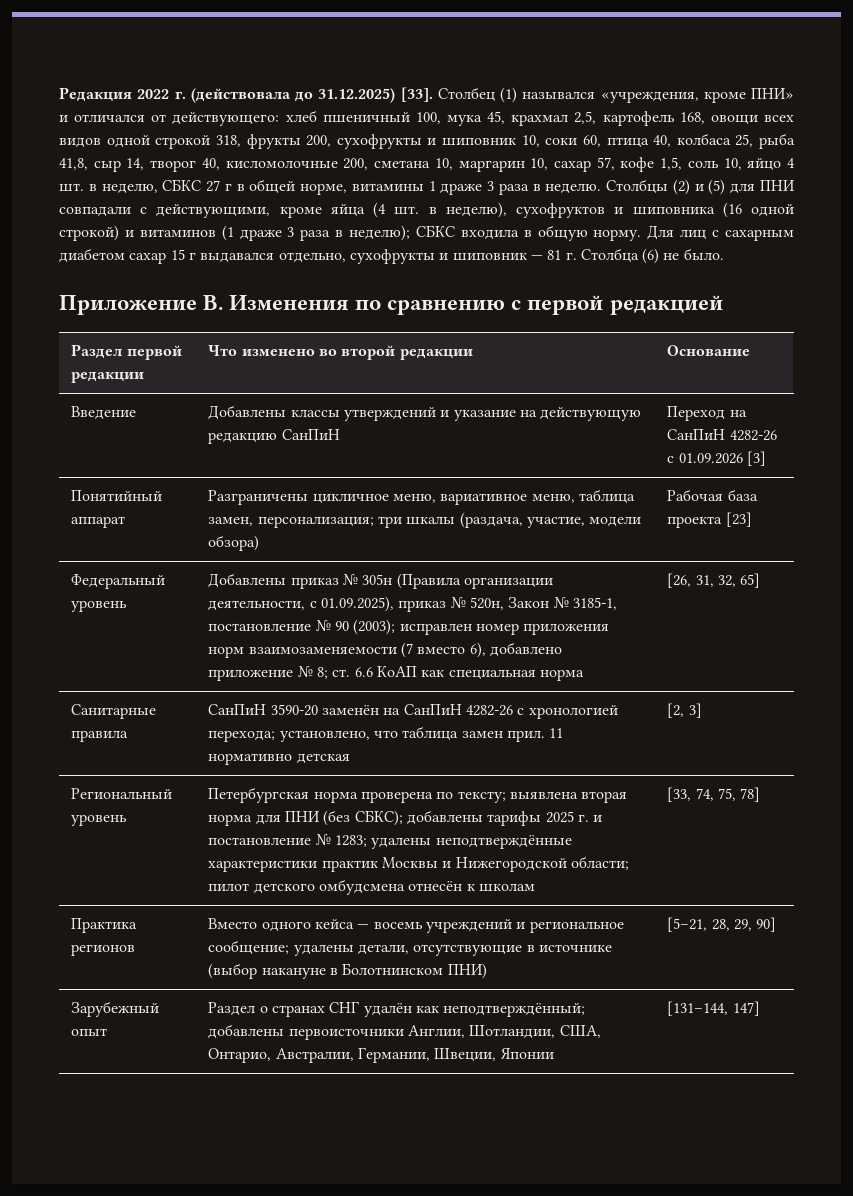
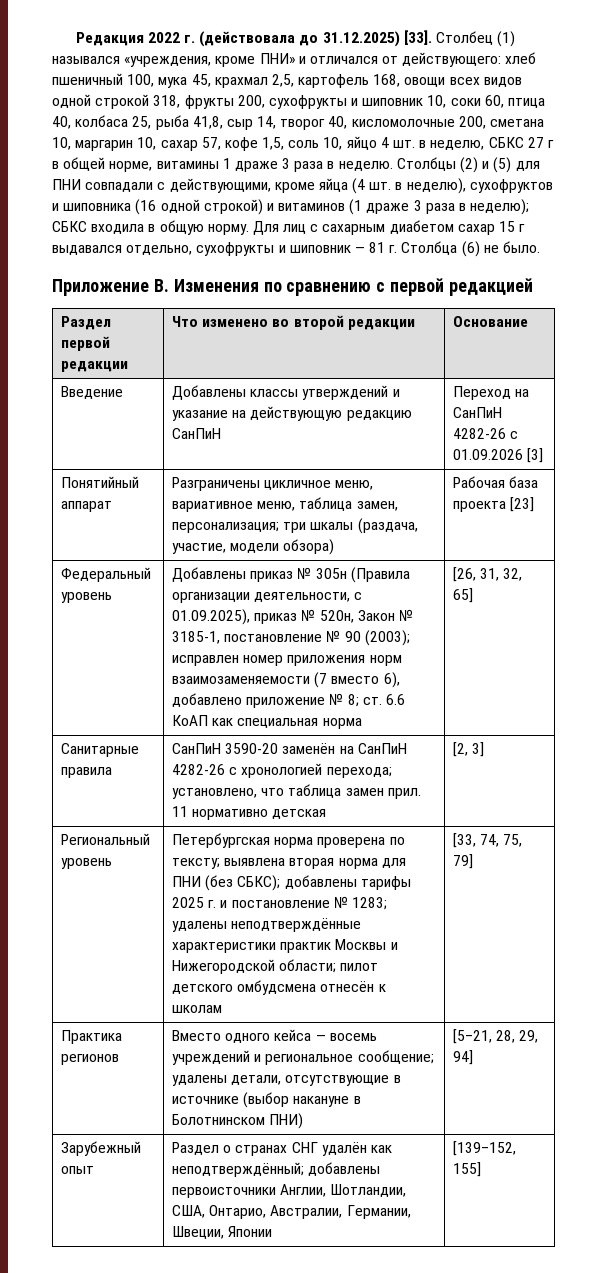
- Региональный уровень | Петербургская норма проверена по тексту; выявлена вторая норма для ПНИ (без СБКС); добавлены тарифы 2025 г. и постановление № 1283; удалены неподтверждённые характеристики практик Москвы и Нижегородской области; пилот детского омбудсмена отнесён к школам | [33, 74, 75, 78]
+ Региональный уровень | Петербургская норма проверена по тексту; выявлена вторая норма для ПНИ (без СБКС); добавлены тарифы 2025 г. и постановление № 1283; удалены неподтверждённые характеристики практик Москвы и Нижегородской области; пилот детского омбудсмена отнесён к школам | [33, 74, 75, 79]
- Практика регионов | Вместо одного кейса — восемь учреждений и региональное сообщение; удалены детали, отсутствующие в источнике (выбор накануне в Болотнинском ПНИ) | [5–21, 28, 29, 90]
+ Практика регионов | Вместо одного кейса — восемь учреждений и региональное сообщение; удалены детали, отсутствующие в источнике (выбор накануне в Болотнинском ПНИ) | [5–21, 28, 29, 94]
- Зарубежный опыт | Раздел о странах СНГ удалён как неподтверждённый; добавлены первоисточники Англии, Шотландии, США, Онтарио, Австралии, Германии, Швеции, Японии | [131–144, 147]
+ Зарубежный опыт | Раздел о странах СНГ удалён как неподтверждённый; добавлены первоисточники Англии, Шотландии, США, Онтарио, Австралии, Германии, Швеции, Японии | [139–152, 155]

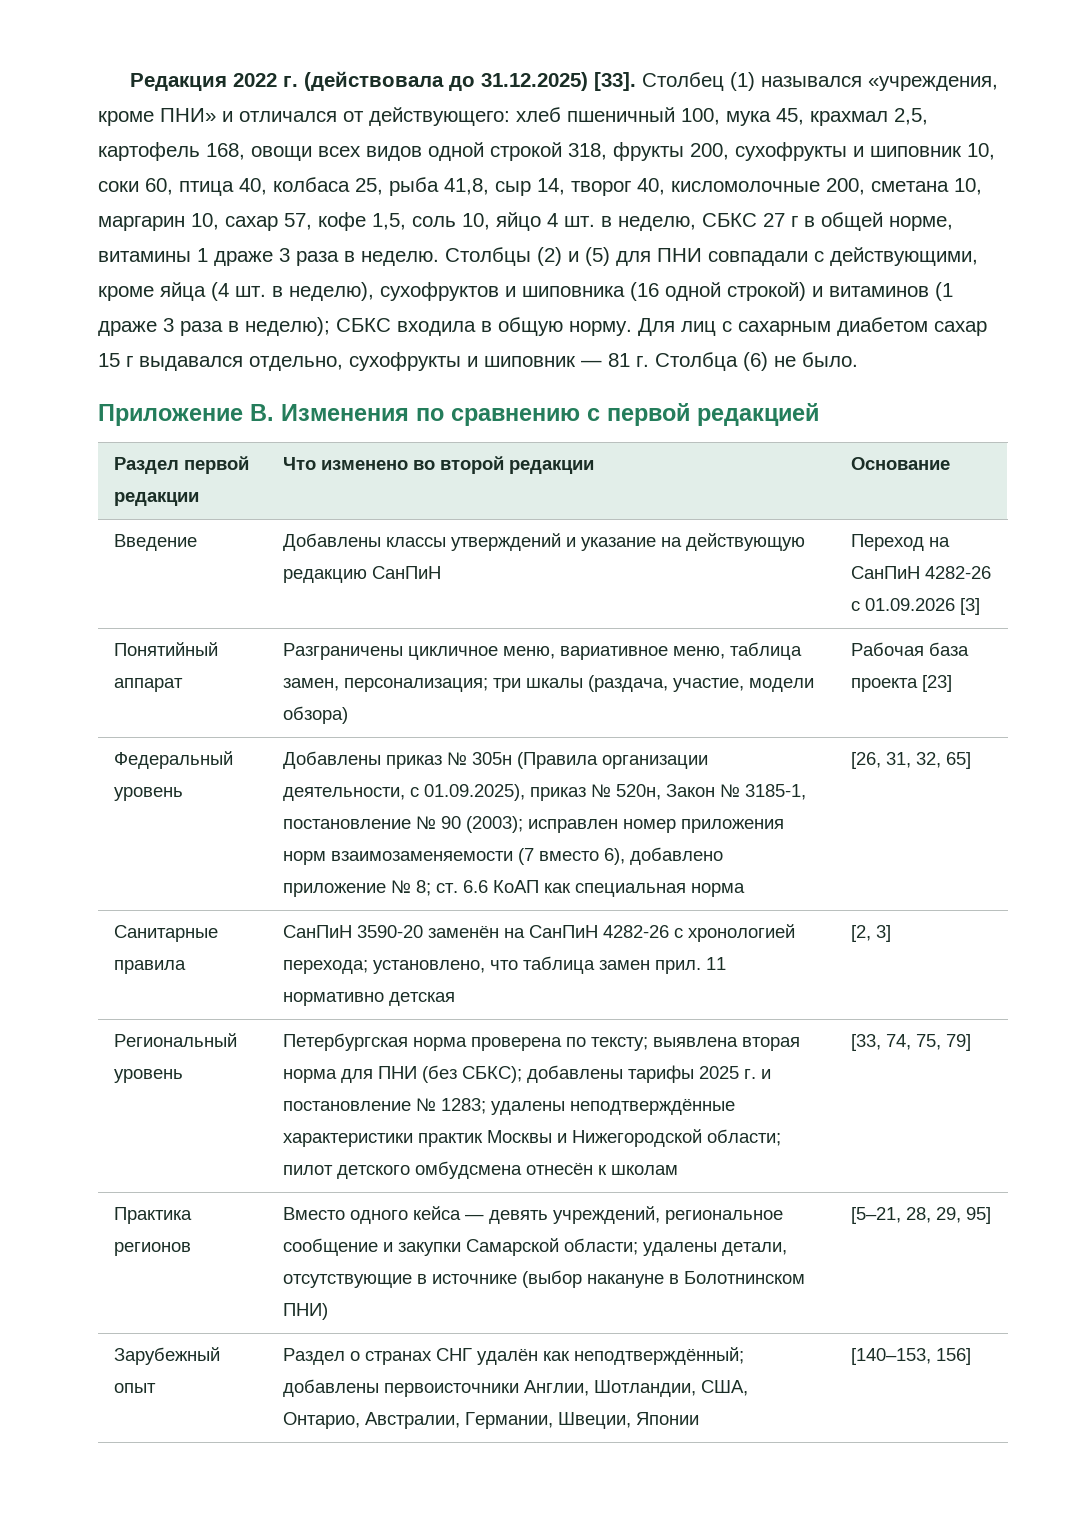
- Практика регионов | Вместо одного кейса — восемь учреждений и региональное сообщение; удалены детали, отсутствующие в источнике (выбор накануне в Болотнинском ПНИ) | [5–21, 28, 29, 94]
+ Практика регионов | Вместо одного кейса — девять учреждений, региональное сообщение и закупки Самарской области; удалены детали, отсутствующие в источнике (выбор накануне в Болотнинском ПНИ) | [5–21, 28, 29, 95]
- Зарубежный опыт | Раздел о странах СНГ удалён как неподтверждённый; добавлены первоисточники Англии, Шотландии, США, Онтарио, Австралии, Германии, Швеции, Японии | [139–152, 155]
+ Зарубежный опыт | Раздел о странах СНГ удалён как неподтверждённый; добавлены первоисточники Англии, Шотландии, США, Онтарио, Австралии, Германии, Швеции, Японии | [140–153, 156]

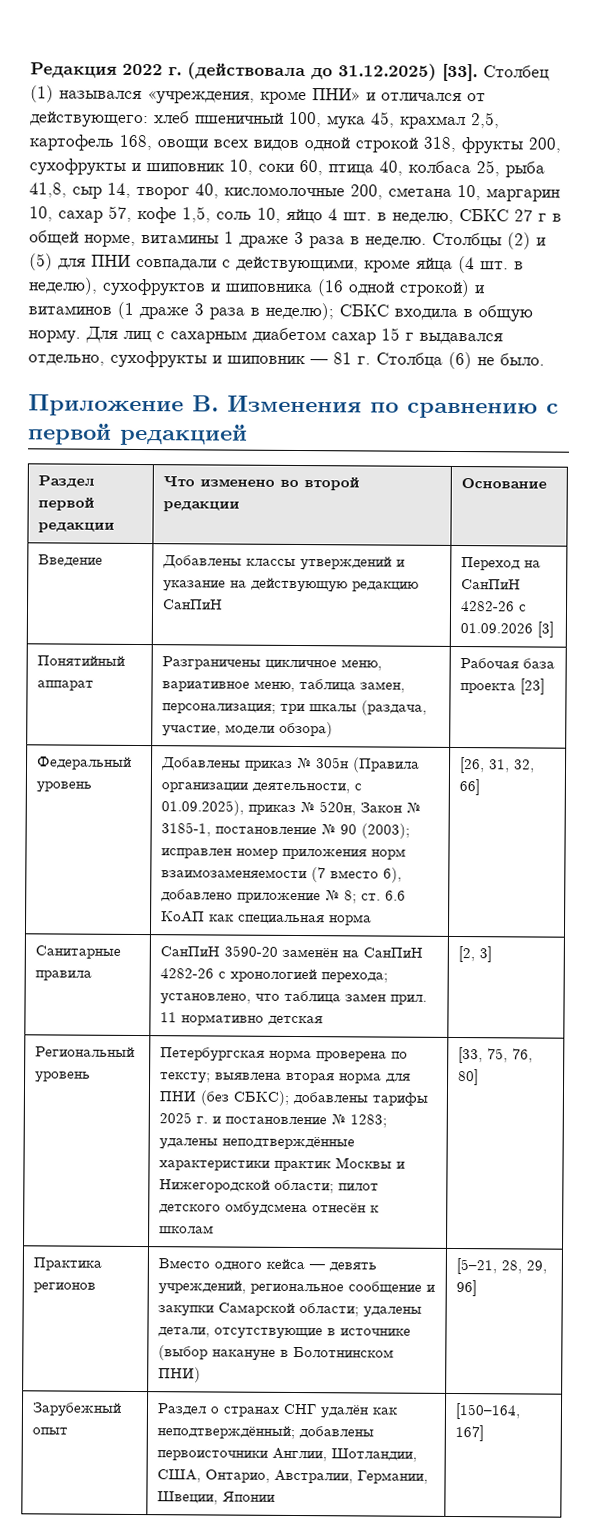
- [26, 31, 32, 65]
+ [26, 31, 32, 66]
- Региональный уровень | Петербургская норма проверена по тексту; выявлена вторая норма для ПНИ (без СБКС); добавлены тарифы 2025 г. и постановление № 1283; удалены неподтверждённые характеристики практик Москвы и Нижегородской области; пилот детского омбудсмена отнесён к школам | [33, 74, 75, 79]
+ Региональный уровень | Петербургская норма проверена по тексту; выявлена вторая норма для ПНИ (без СБКС); добавлены тарифы 2025 г. и постановление № 1283; удалены неподтверждённые характеристики практик Москвы и Нижегородской области; пилот детского омбудсмена отнесён к школам | [33, 75, 76, 80]
- Практика регионов | Вместо одного кейса — девять учреждений, региональное сообщение и закупки Самарской области; удалены детали, отсутствующие в источнике (выбор накануне в Болотнинском ПНИ) | [5–21, 28, 29, 95]
+ Практика регионов | Вместо одного кейса — девять учреждений, региональное сообщение и закупки Самарской области; удалены детали, отсутствующие в источнике (выбор накануне в Болотнинском ПНИ) | [5–21, 28, 29, 96]
- Зарубежный опыт | Раздел о странах СНГ удалён как неподтверждённый; добавлены первоисточники Англии, Шотландии, США, Онтарио, Австралии, Германии, Швеции, Японии | [140–153, 156]
+ Зарубежный опыт | Раздел о странах СНГ удалён как неподтверждённый; добавлены первоисточники Англии, Шотландии, США, Онтарио, Австралии, Германии, Швеции, Японии | [150–164, 167]

